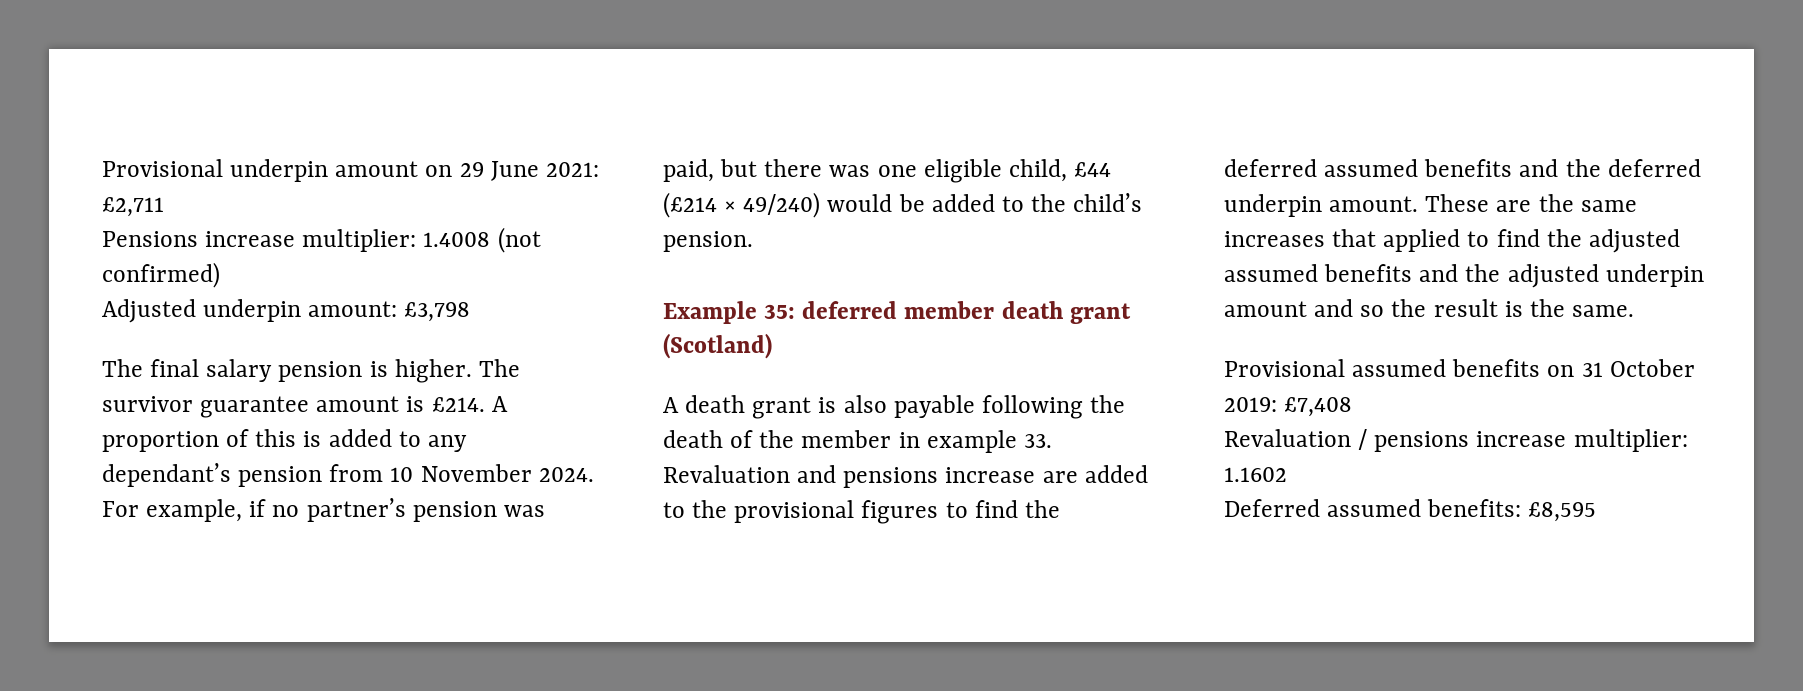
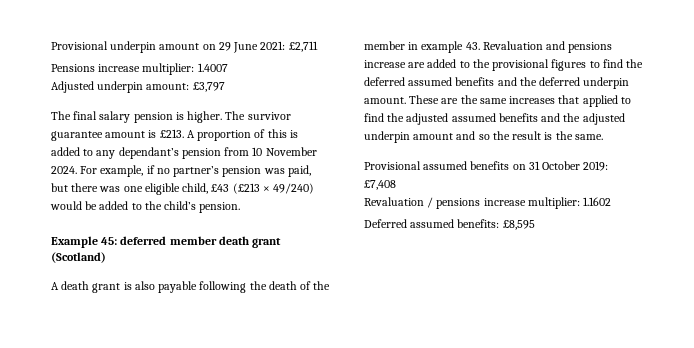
- Pensions increase multiplier: 1.4008 (not confirmed)
+ Pensions increase multiplier: 1.4007
- Adjusted underpin amount: £3,798
+ Adjusted underpin amount: £3,797
- The survivor guarantee amount is £214.
+ The survivor guarantee amount is £213.
- For example, if no partner’s pension was paid, but there was one eligible child, £44 (£214 × 49/240) would be added to the child’s pension.
+ For example, if no partner’s pension was paid, but there was one eligible child, £43 (£213 × 49/240) would be added to the child’s pension.
- Example 35: deferred member death grant (Scotland)
+ Example 45: deferred member death grant (Scotland)
- A death grant is also payable following the death of the member in example 33. Revaluation and pensions increase are added to the provisional figures to find the deferred assumed benefits and the deferred underpin amount.
+ A death grant is also payable following the death of the member in example 43. Revaluation and pensions increase are added to the provisional figures to find the deferred assumed benefits and the deferred underpin amount.

